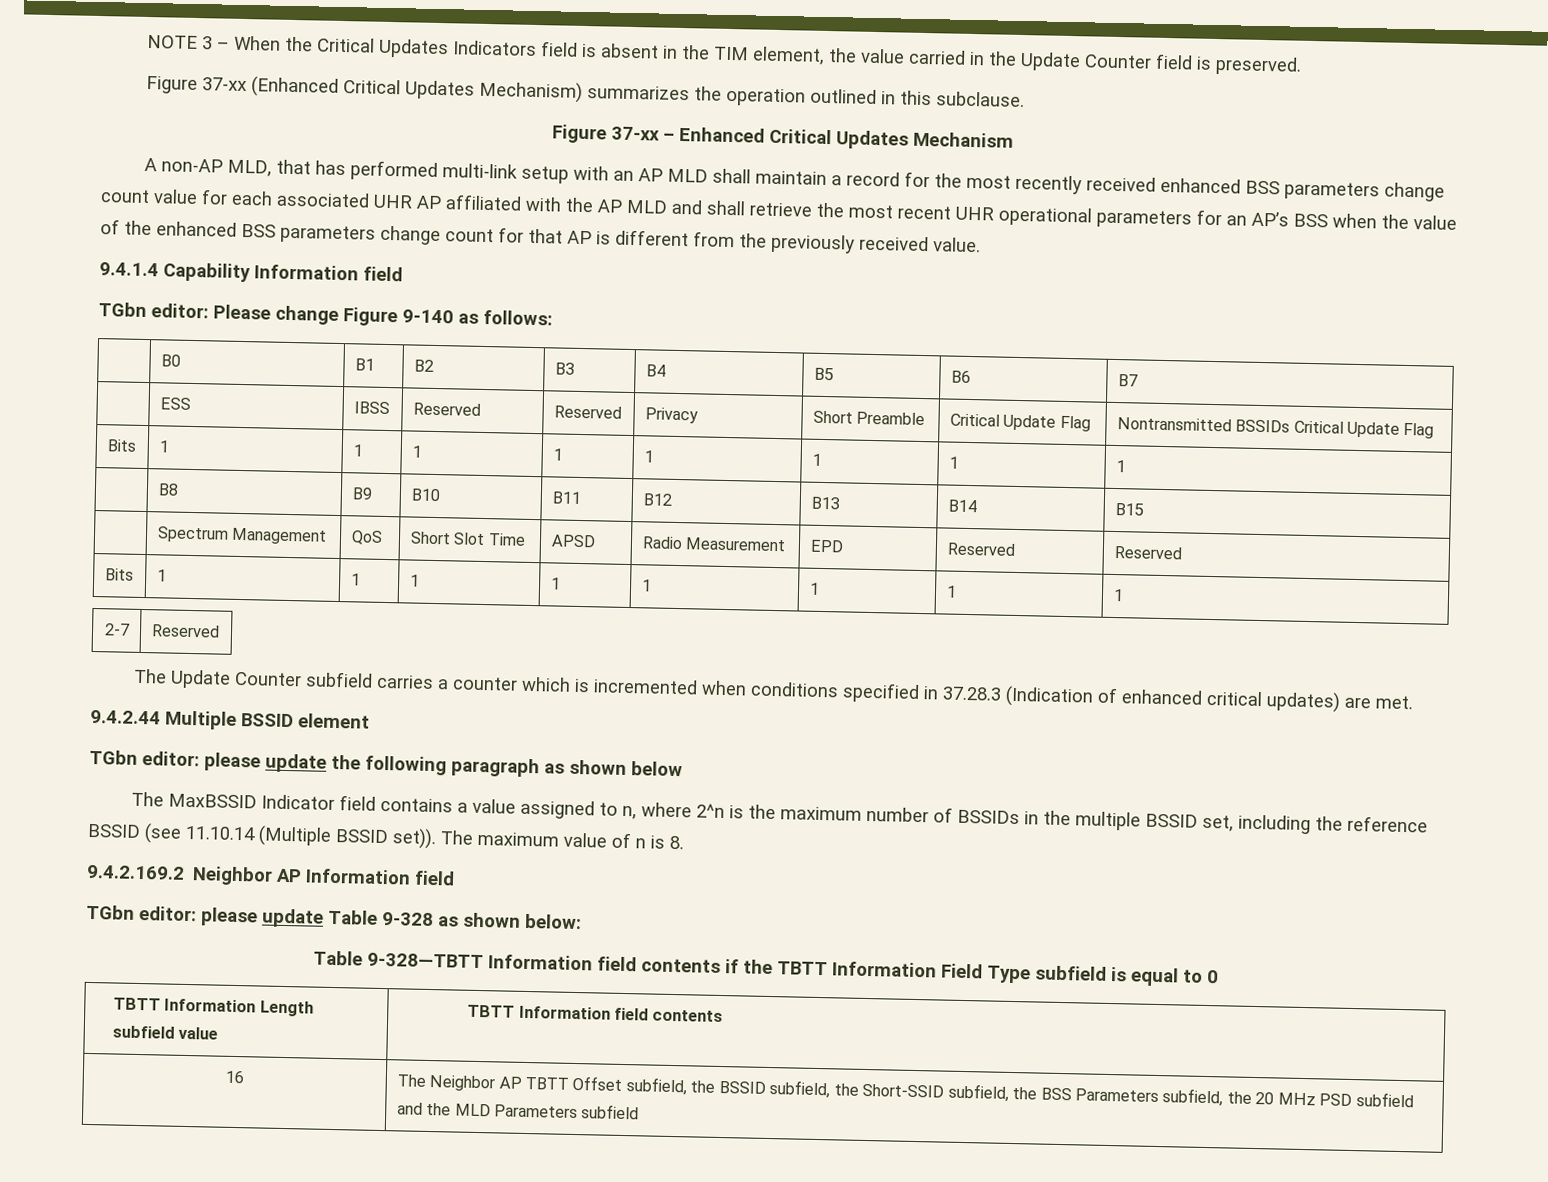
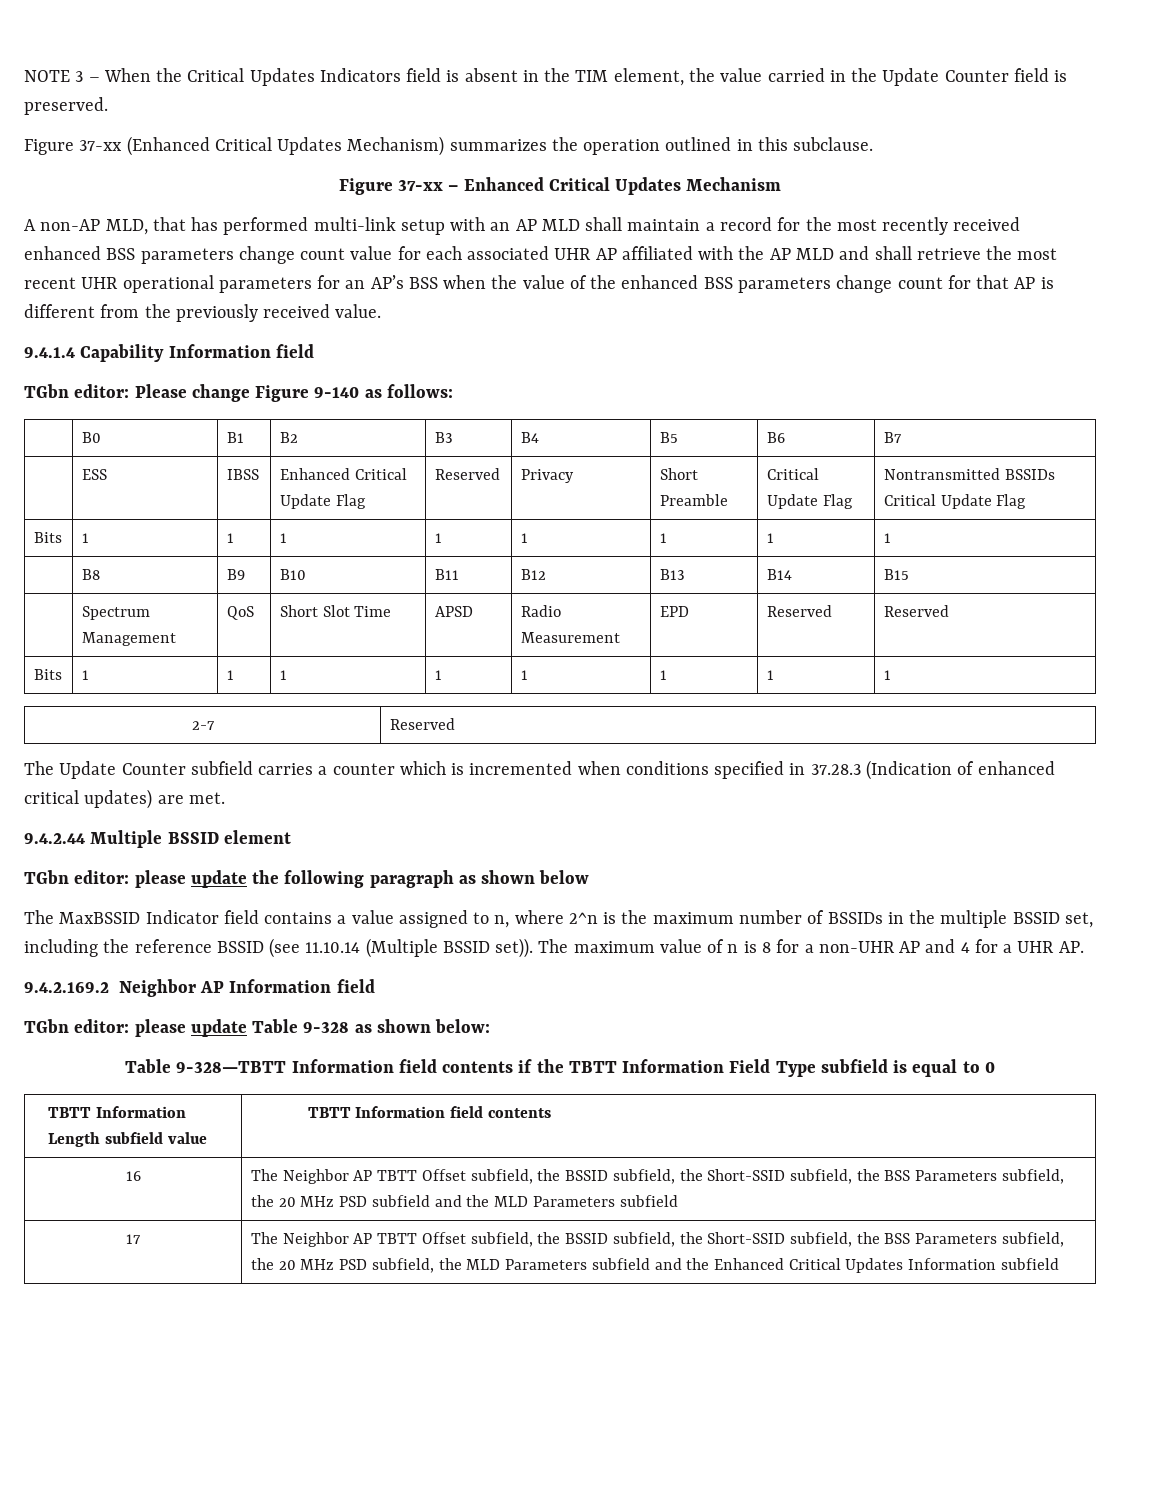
- | ESS | IBSS | Reserved | Reserved | Privacy | Short Preamble | Critical Update Flag | Nontransmitted BSSIDs Critical Update Flag
+ | ESS | IBSS | Enhanced Critical Update Flag | Reserved | Privacy | Short Preamble | Critical Update Flag | Nontransmitted BSSIDs Critical Update Flag
- The maximum value of n is 8.
+ The maximum value of n is 8 for a non-UHR AP and 4 for a UHR AP.
+ 17 | The Neighbor AP TBTT Offset subfield, the BSSID subfield, the Short-SSID subfield, the BSS Parameters subfield, the 20 MHz PSD subfield, the MLD Parameters subfield and the Enhanced Critical Updates Information subfield

